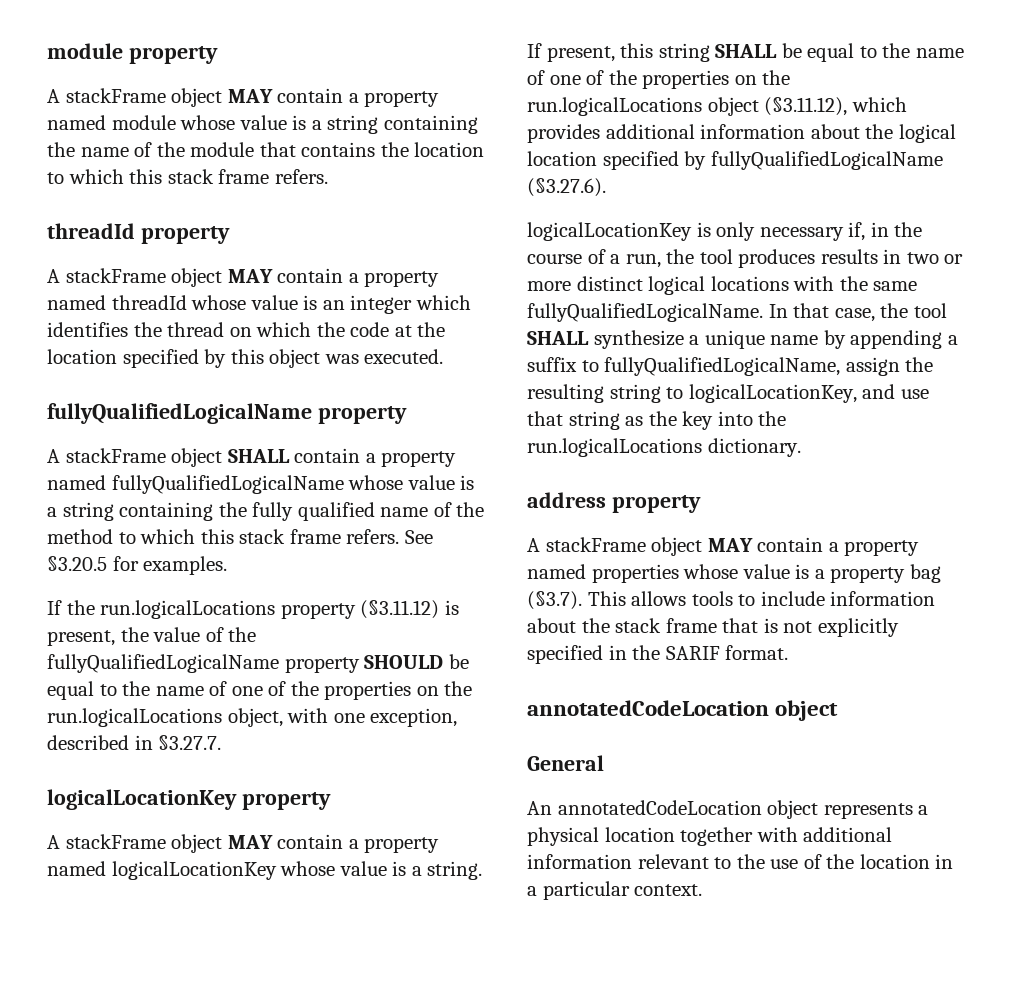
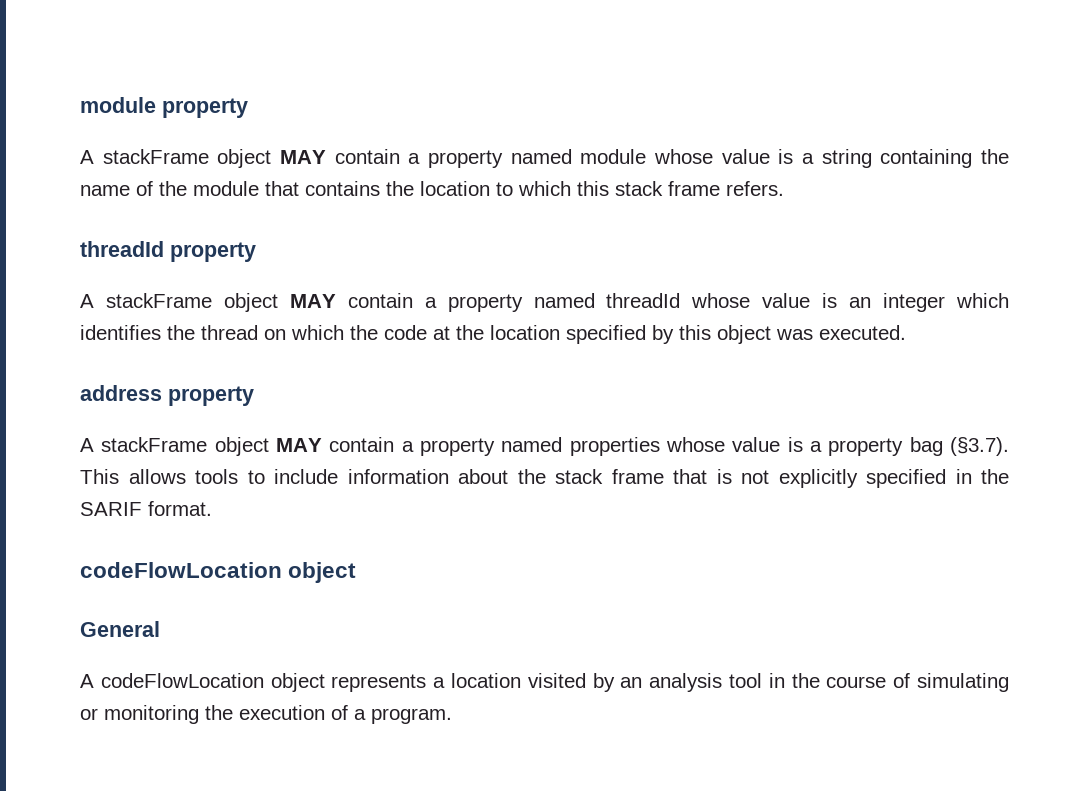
  A stackFrame object MAY contain a property named threadId whose value is an integer which identifies the thread on which the code at the location specified by this object was executed.
- fullyQualifiedLogicalName property
- A stackFrame object SHALL contain a property named fullyQualifiedLogicalName whose value is a string containing the fully qualified name of the method to which this stack frame refers. See §3.20.5 for examples.
- If the run.logicalLocations property (§3.11.12) is present, the value of the fullyQualifiedLogicalName property SHOULD be equal to the name of one of the properties on the run.logicalLocations object, with one exception, described in §3.27.7.
- logicalLocationKey property
- A stackFrame object MAY contain a property named logicalLocationKey whose value is a string. If present, this string SHALL be equal to the name of one of the properties on the run.logicalLocations object (§3.11.12), which provides additional information about the logical location specified by fullyQualifiedLogicalName (§3.27.6).
- logicalLocationKey is only necessary if, in the course of a run, the tool produces results in two or more distinct logical locations with the same fullyQualifiedLogicalName. In that case, the tool SHALL synthesize a unique name by appending a suffix to fullyQualifiedLogicalName, assign the resulting string to logicalLocationKey, and use that string as the key into the run.logicalLocations dictionary.
  A stackFrame object MAY contain a property named properties whose value is a property bag (§3.7). This allows tools to include information about the stack frame that is not explicitly specified in the SARIF format.
- annotatedCodeLocation object
+ codeFlowLocation object
- An annotatedCodeLocation object represents a physical location together with additional information relevant to the use of the location in a particular context.
+ A codeFlowLocation object represents a location visited by an analysis tool in the course of simulating or monitoring the execution of a program.

